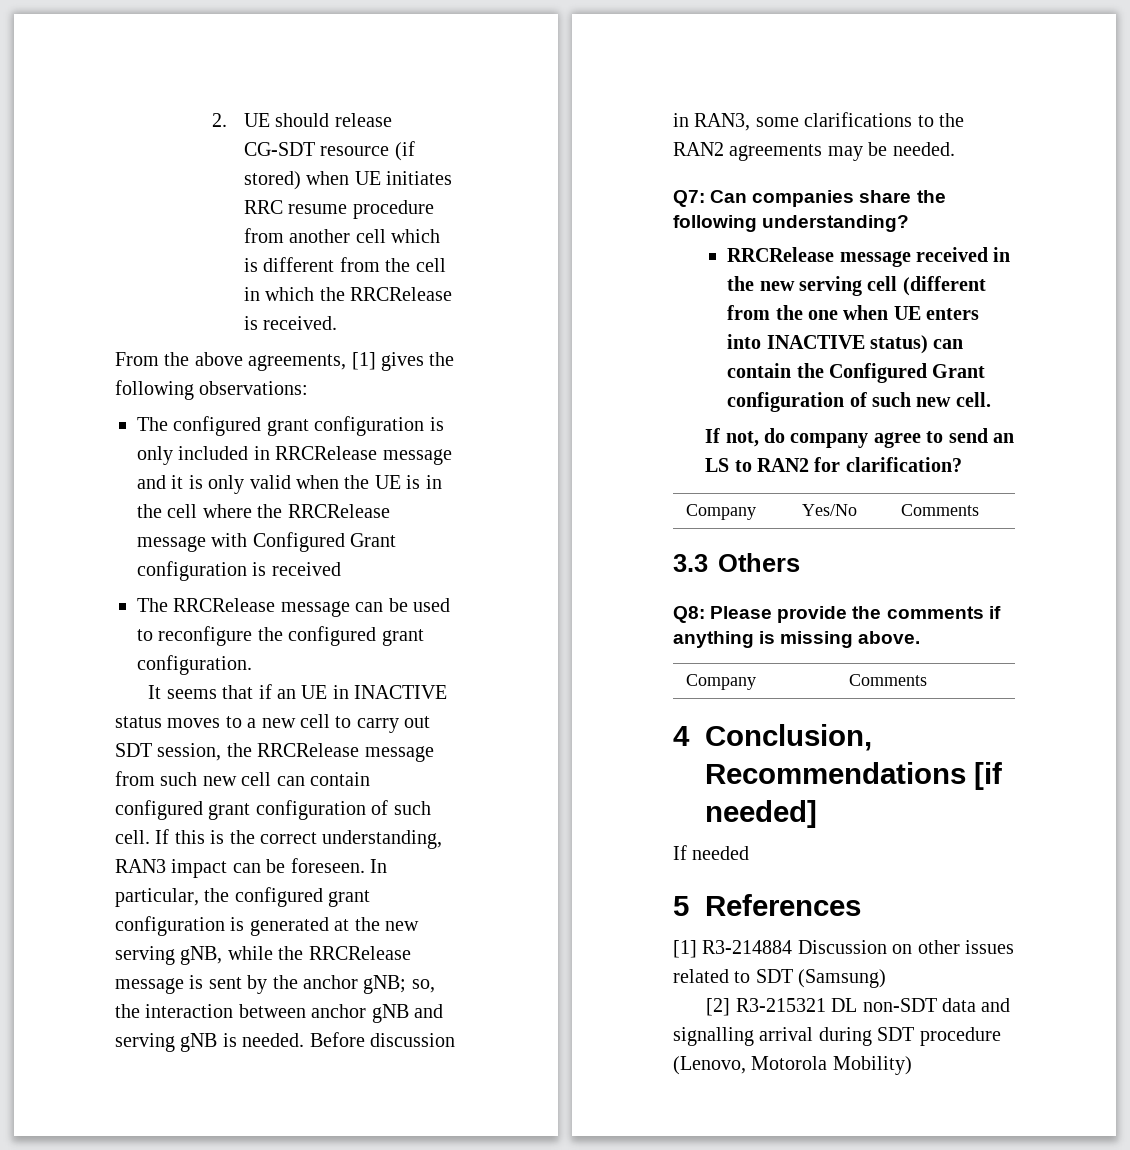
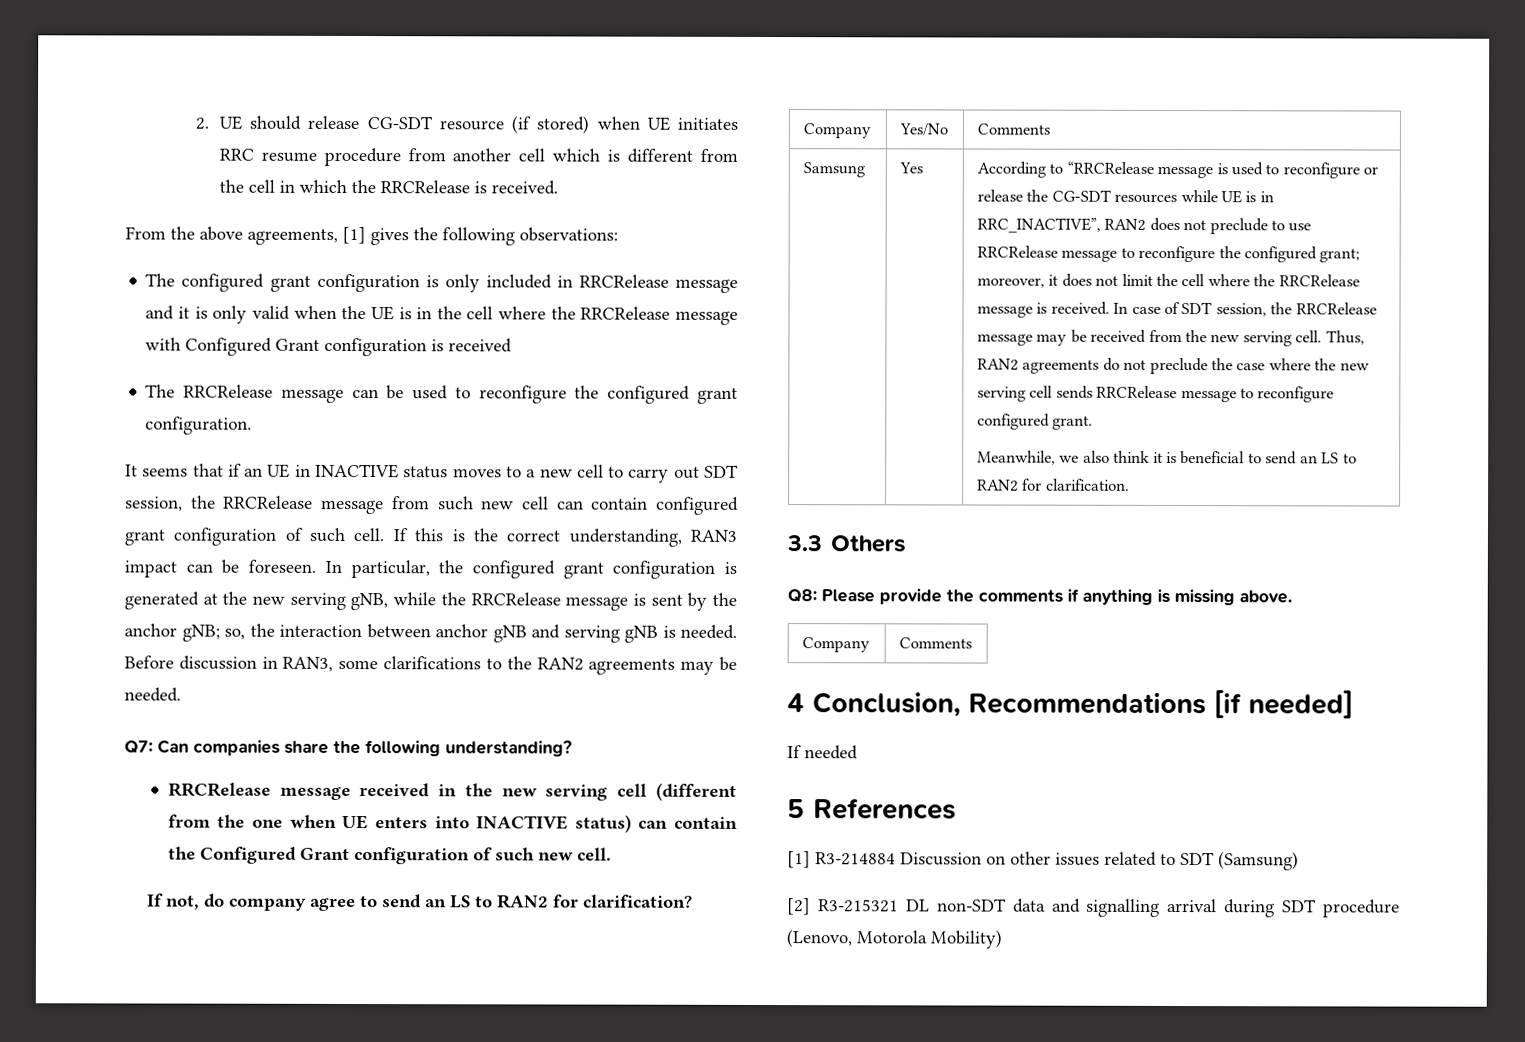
+ Samsung | Yes | According to “RRCRelease message is used to reconfigure or release the CG-SDT resources while UE is in RRC_INACTIVE”, RAN2 does not preclude to use RRCRelease message to reconfigure the configured grant; moreover, it does not limit the cell where the RRCRelease message is received. In case of SDT session, the RRCRelease message may be received from the new serving cell. Thus, RAN2 agreements do not preclude the case where the new serving cell sends RRCRelease message to reconfigure configured grant.
+ Meanwhile, we also think it is beneficial to send an LS to RAN2 for clarification.

